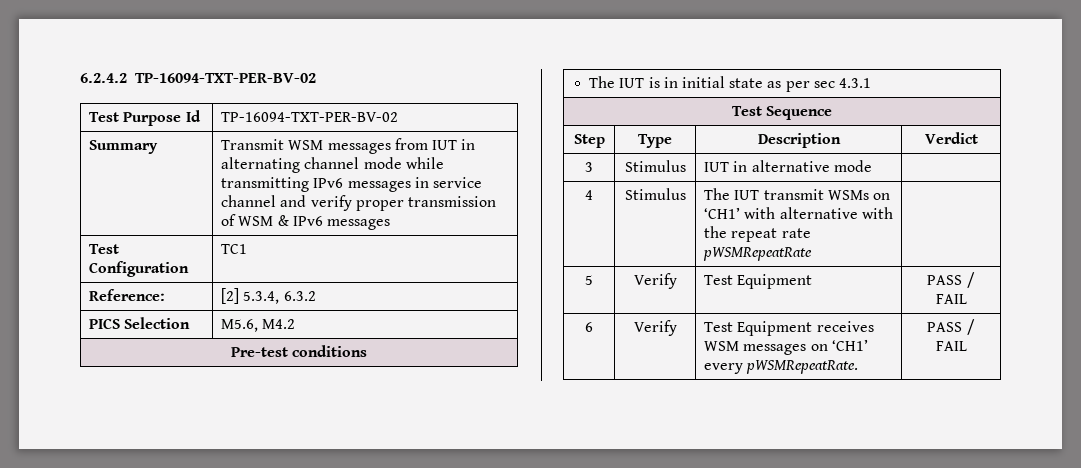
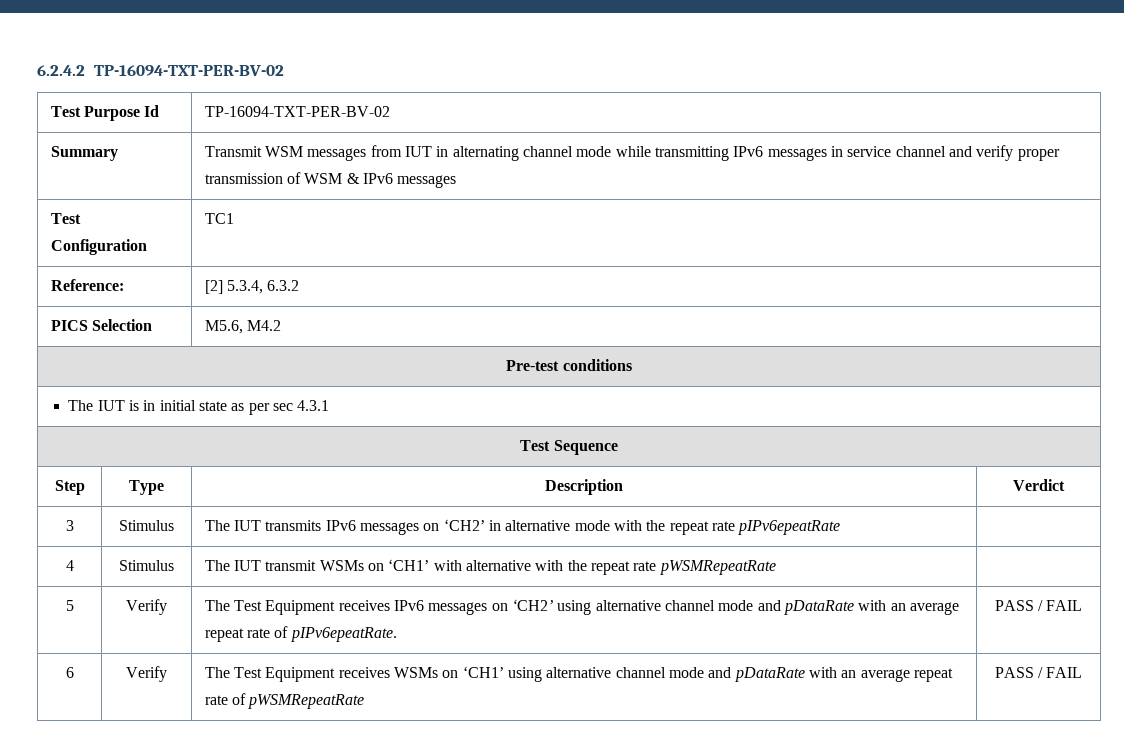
- 3 | Stimulus | IUT in alternative mode |
+ 3 | Stimulus | The IUT transmits IPv6 messages on ‘CH2’ in alternative mode with the repeat rate pIPv6epeatRate |
- 5 | Verify | Test Equipment | PASS / FAIL
+ 5 | Verify | The Test Equipment receives IPv6 messages on ‘CH2’ using alternative channel mode and pDataRate with an average repeat rate of pIPv6epeatRate. | PASS / FAIL
- 6 | Verify | Test Equipment receives WSM messages on ‘CH1’ every pWSMRepeatRate. | PASS / FAIL
+ 6 | Verify | The Test Equipment receives WSMs on ‘CH1’ using alternative channel mode and pDataRate with an average repeat rate of pWSMRepeatRate | PASS / FAIL

